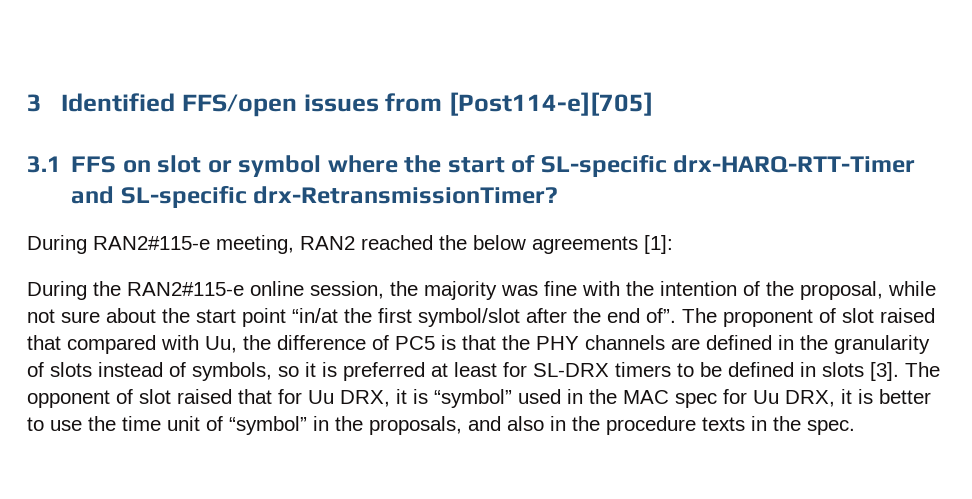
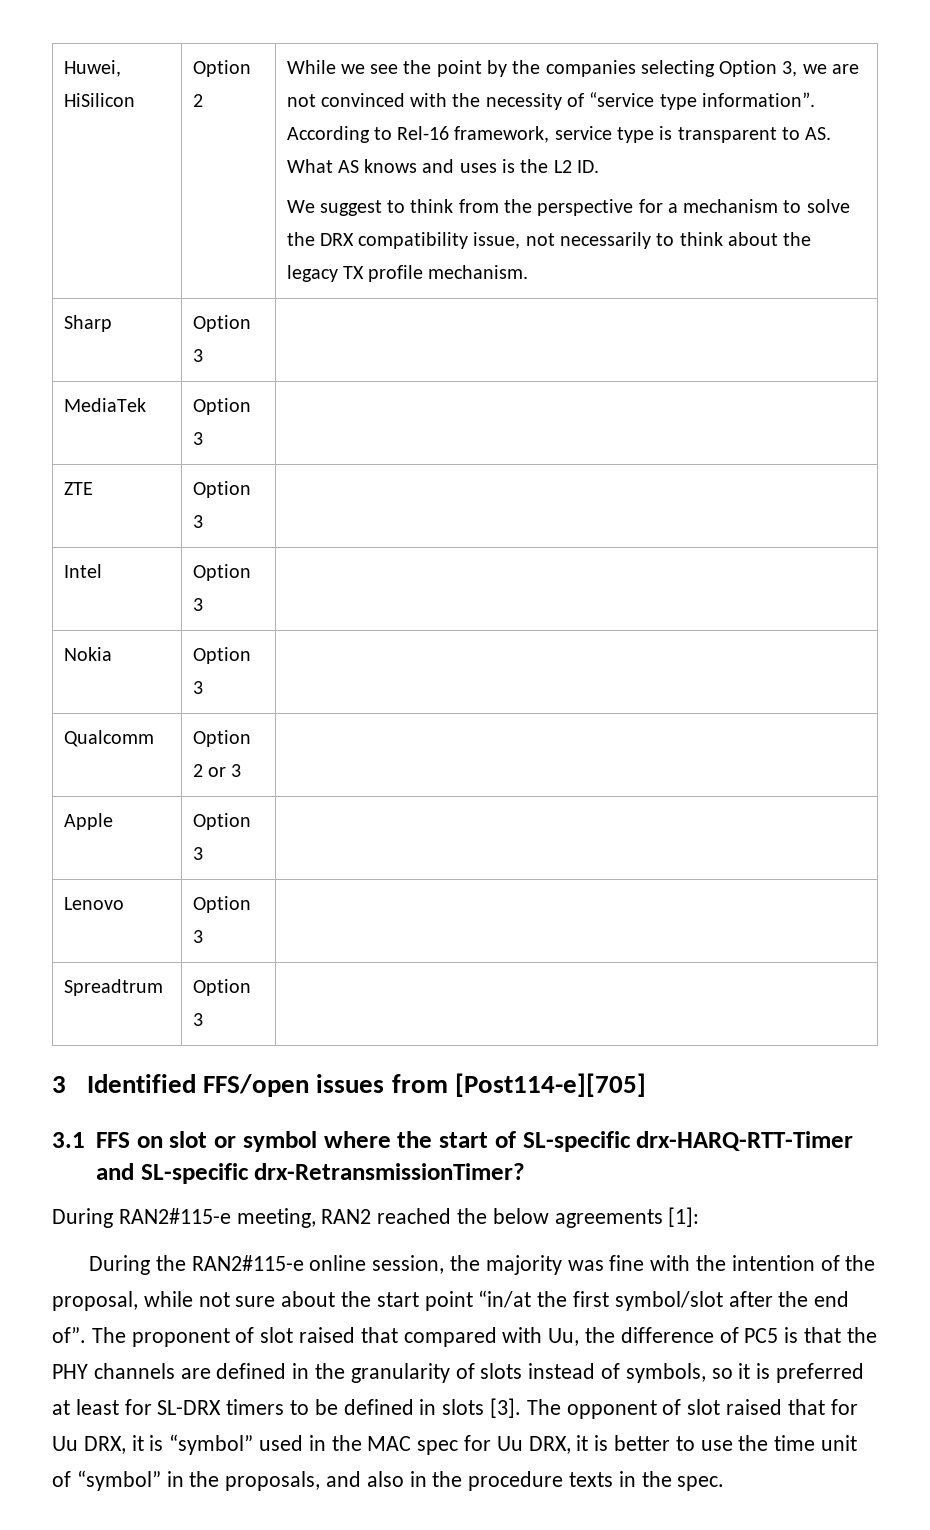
+ Huwei, HiSilicon | Option 2 | While we see the point by the companies selecting Option 3, we are not convinced with the necessity of “service type information”. According to Rel-16 framework, service type is transparent to AS. What AS knows and uses is the L2 ID.
+ We suggest to think from the perspective for a mechanism to solve the DRX compatibility issue, not necessarily to think about the legacy TX profile mechanism.
+ Sharp | Option 3 |
+ MediaTek | Option 3 |
+ ZTE | Option 3 |
+ Intel | Option 3 |
+ Nokia | Option 3 |
+ Qualcomm | Option 2 or 3 |
+ Apple | Option 3 |
+ Lenovo | Option 3 |
+ Spreadtrum | Option 3 |

